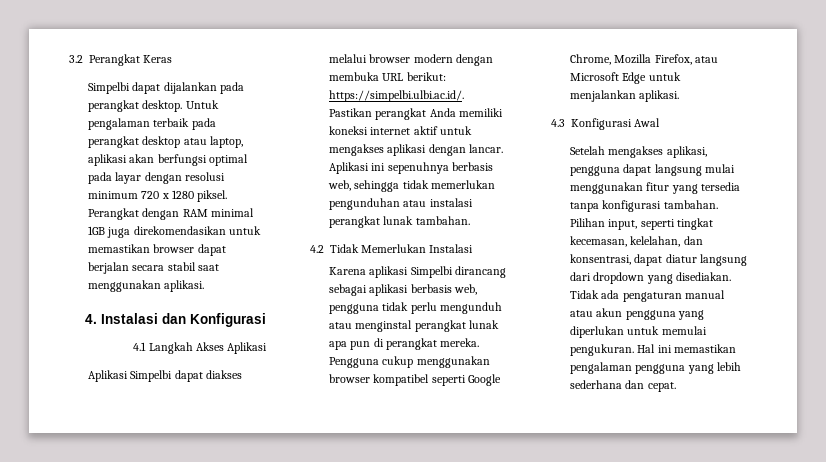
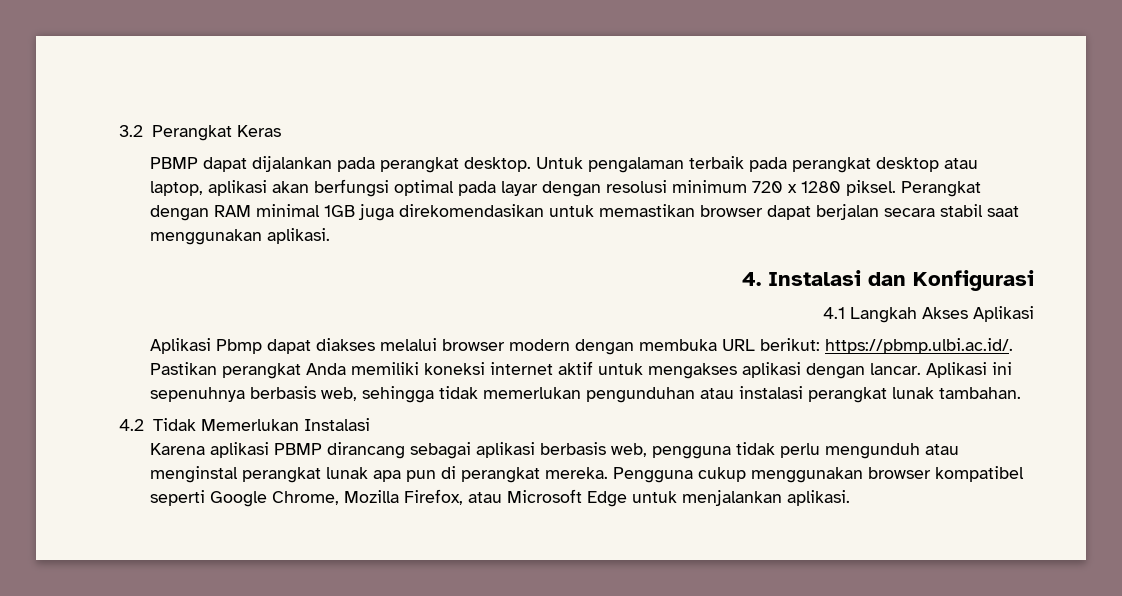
- Simpelbi dapat dijalankan pada perangkat desktop.
+ PBMP dapat dijalankan pada perangkat desktop.
- Aplikasi Simpelbi dapat diakses melalui browser modern dengan membuka URL berikut: https://simpelbi.ulbi.ac.id/. Pastikan perangkat Anda memiliki koneksi internet aktif untuk mengakses aplikasi dengan lancar.
+ Aplikasi Pbmp dapat diakses melalui browser modern dengan membuka URL berikut: https://pbmp.ulbi.ac.id/. Pastikan perangkat Anda memiliki koneksi internet aktif untuk mengakses aplikasi dengan lancar.
- Karena aplikasi Simpelbi dirancang sebagai aplikasi berbasis web, pengguna tidak perlu mengunduh atau menginstal perangkat lunak apa pun di perangkat mereka.
+ Karena aplikasi PBMP dirancang sebagai aplikasi berbasis web, pengguna tidak perlu mengunduh atau menginstal perangkat lunak apa pun di perangkat mereka.
- 4.3 Konfigurasi Awal
- Setelah mengakses aplikasi, pengguna dapat langsung mulai menggunakan fitur yang tersedia tanpa konfigurasi tambahan. Pilihan input, seperti tingkat kecemasan, kelelahan, dan konsentrasi, dapat diatur langsung dari dropdown yang disediakan. Tidak ada pengaturan manual atau akun pengguna yang diperlukan untuk memulai pengukuran. Hal ini memastikan pengalaman pengguna yang lebih sederhana dan cepat.

